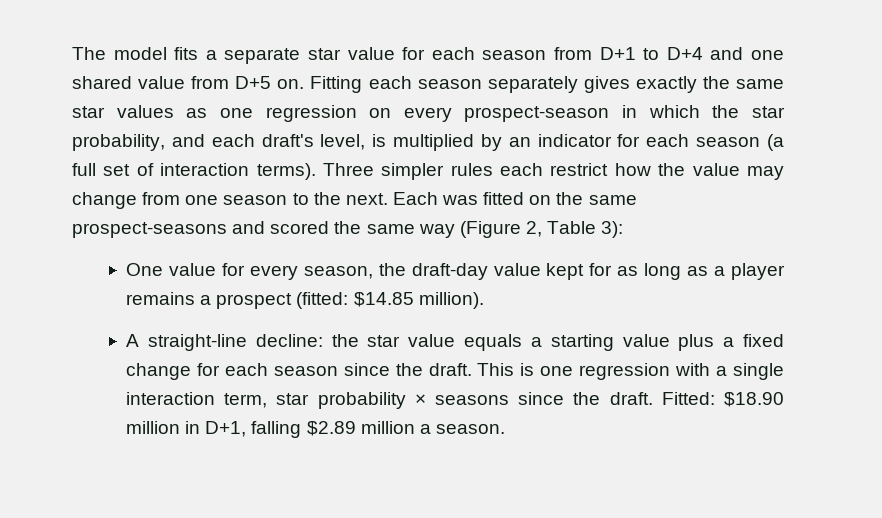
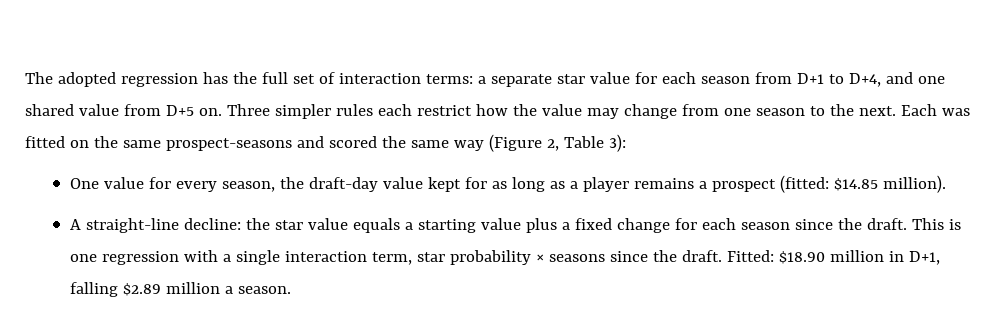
- The model fits a separate star value for each season from D+1 to D+4 and one shared value from D+5 on.
+ The adopted regression has the full set of interaction terms: a separate star value for each season from D+1 to D+4, and one shared value from D+5 on.
- Fitting each season separately gives exactly the same star values as one regression on every prospect-season in which the star probability, and each draft's level, is multiplied by an indicator for each season (a full set of interaction terms).

